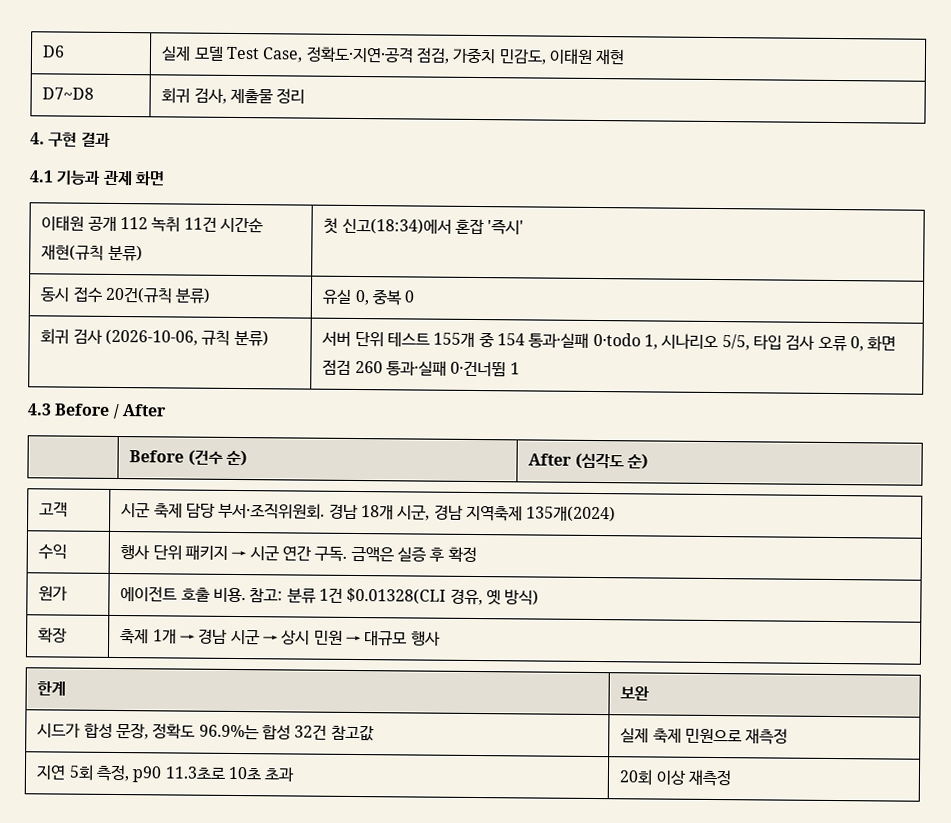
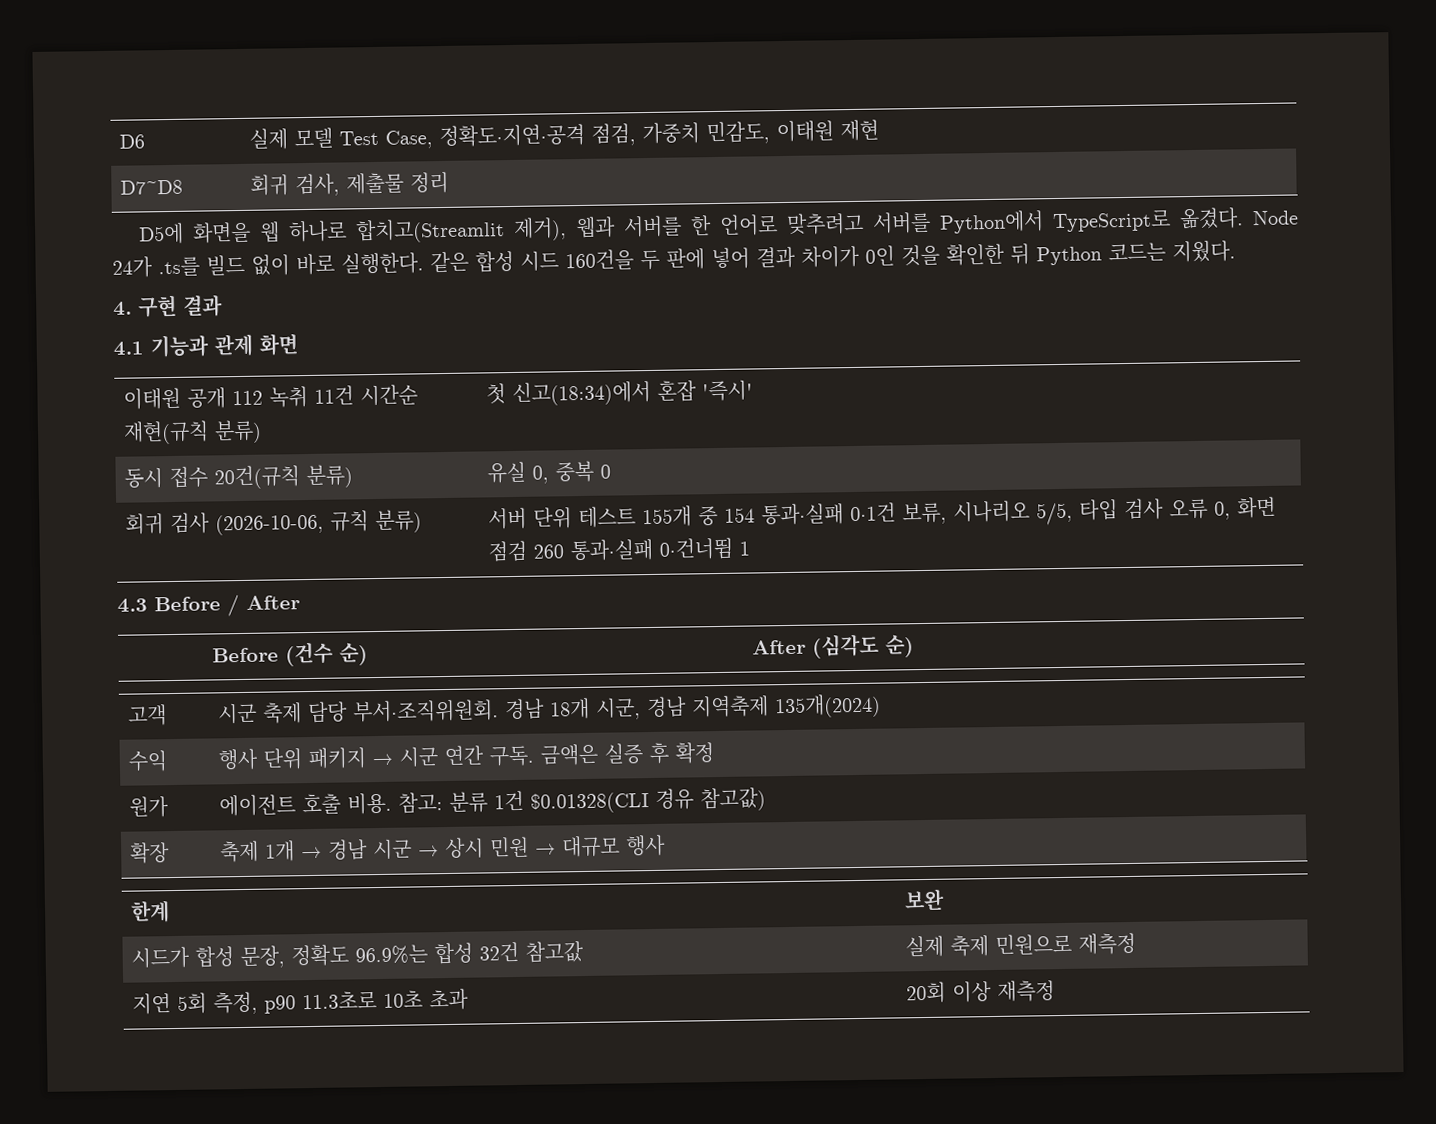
+ D5에 화면을 웹 하나로 합치고(Streamlit 제거), 웹과 서버를 한 언어로 맞추려고 서버를 Python에서 TypeScript로 옮겼다. Node 24가 .ts를 빌드 없이 바로 실행한다. 같은 합성 시드 160건을 두 판에 넣어 결과 차이가 0인 것을 확인한 뒤 Python 코드는 지웠다.
- 회귀 검사 (2026-10-06, 규칙 분류) | 서버 단위 테스트 155개 중 154 통과·실패 0·todo 1, 시나리오 5/5, 타입 검사 오류 0, 화면 점검 260 통과·실패 0·건너뜀 1
+ 회귀 검사 (2026-10-06, 규칙 분류) | 서버 단위 테스트 155개 중 154 통과·실패 0·1건 보류, 시나리오 5/5, 타입 검사 오류 0, 화면 점검 260 통과·실패 0·건너뜀 1
- 원가 | 에이전트 호출 비용. 참고: 분류 1건 $0.01328(CLI 경유, 옛 방식)
+ 원가 | 에이전트 호출 비용. 참고: 분류 1건 $0.01328(CLI 경유 참고값)

